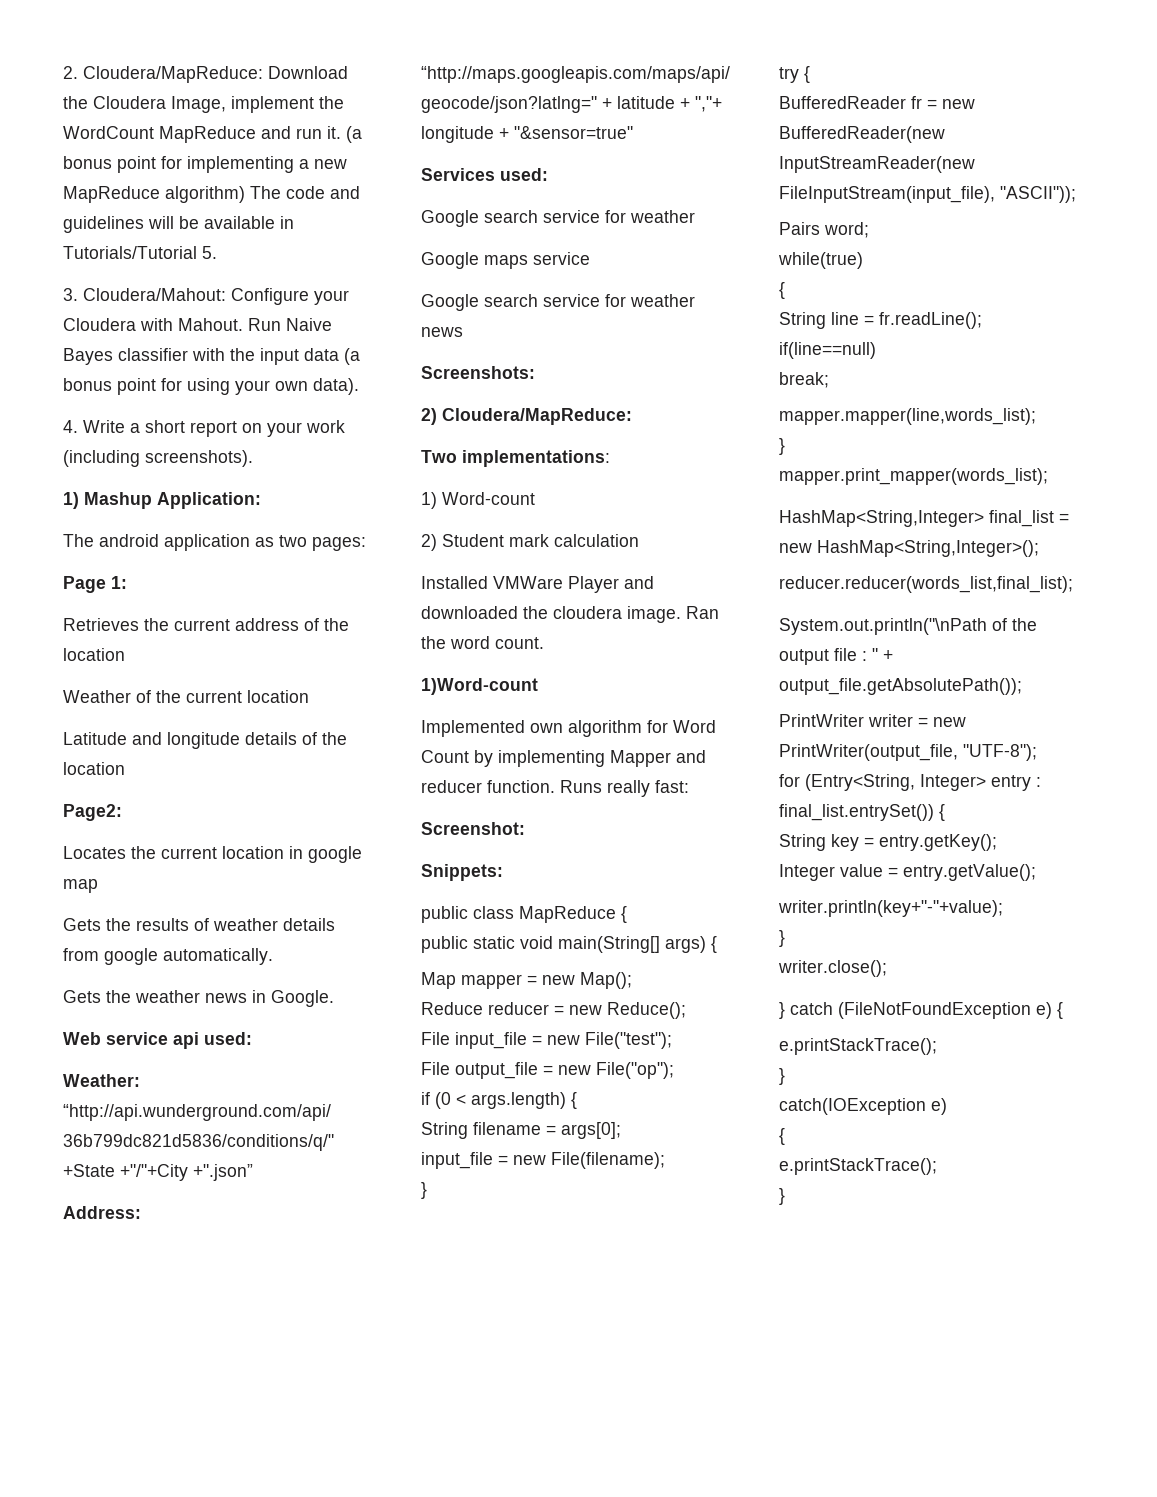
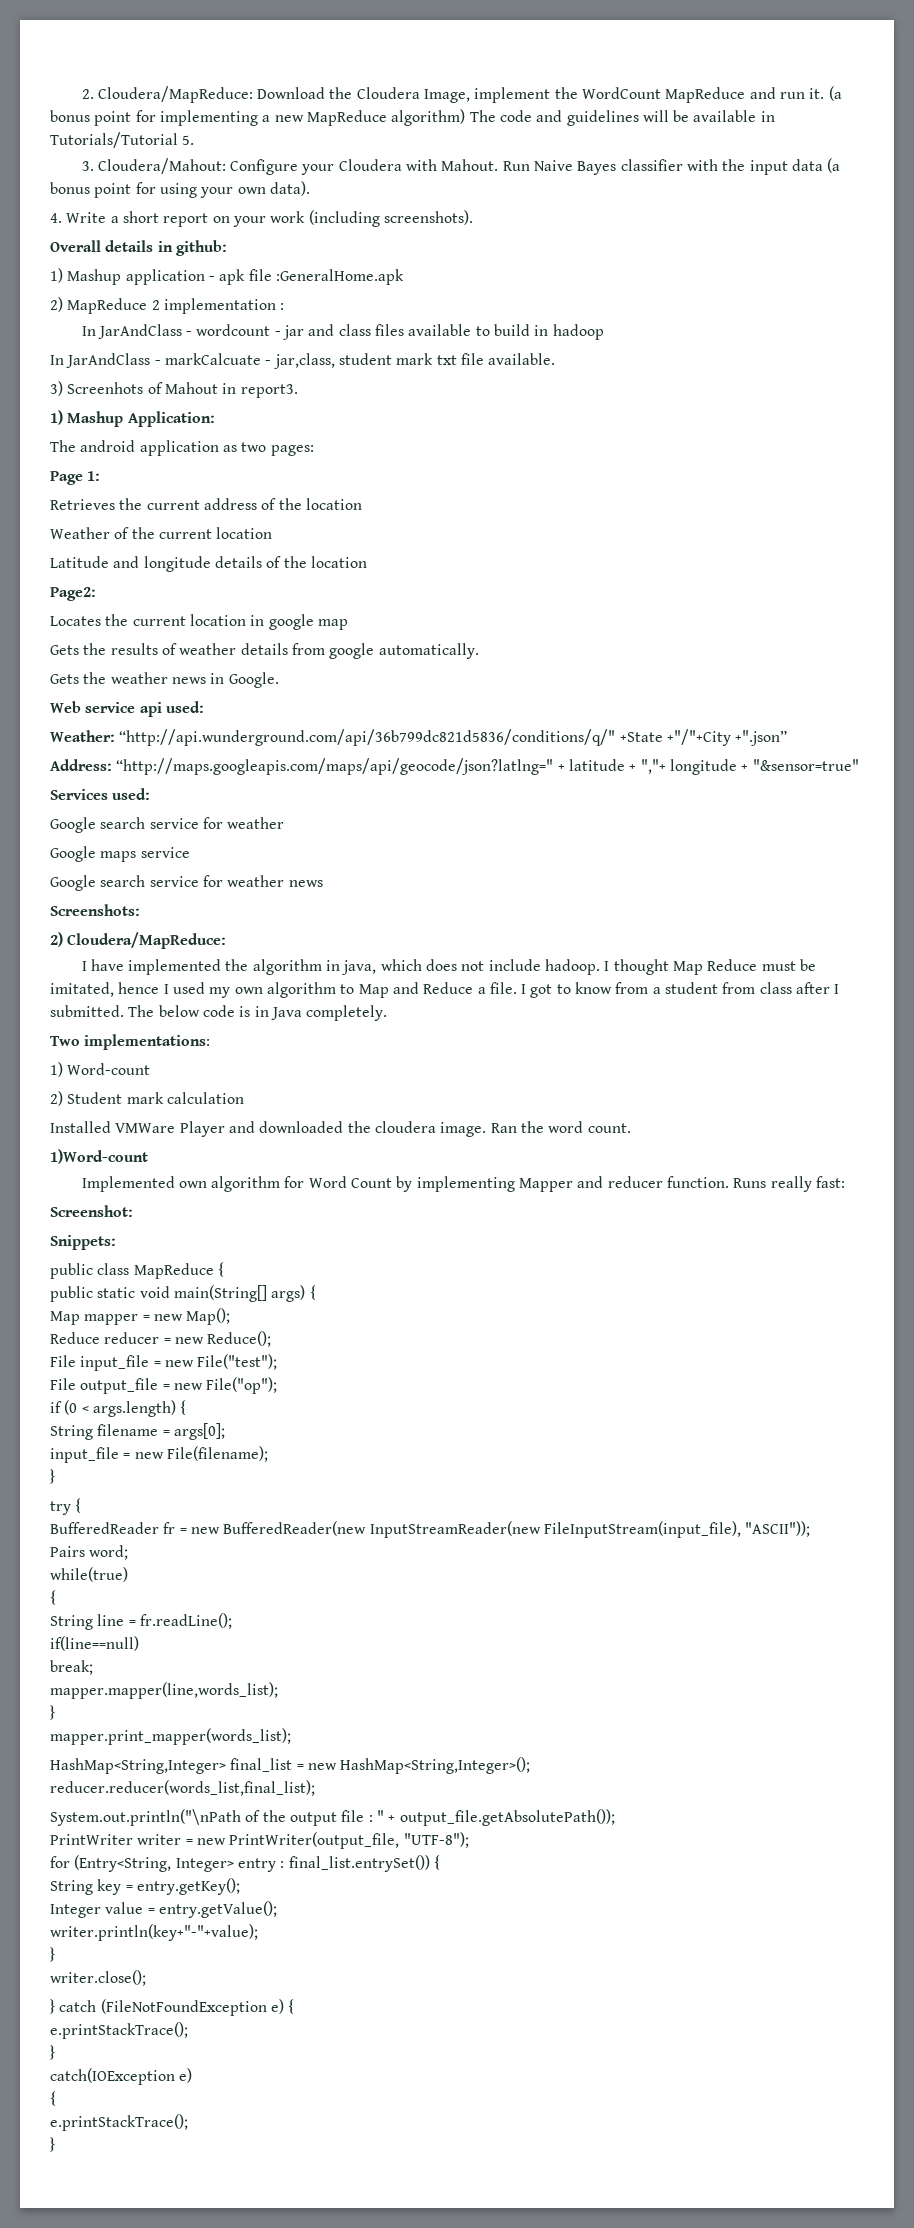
+ Overall details in github:
+ 1) Mashup application - apk file :GeneralHome.apk
+ 2) MapReduce 2 implementation :
+ In JarAndClass - wordcount - jar and class files available to build in hadoop
+ In JarAndClass - markCalcuate - jar,class, student mark txt file available.
+ 3) Screenhots of Mahout in report3.
+ I have implemented the algorithm in java, which does not include hadoop. I thought Map Reduce must be imitated, hence I used my own algorithm to Map and Reduce a file. I got to know from a student from class after I submitted. The below code is in Java completely.

